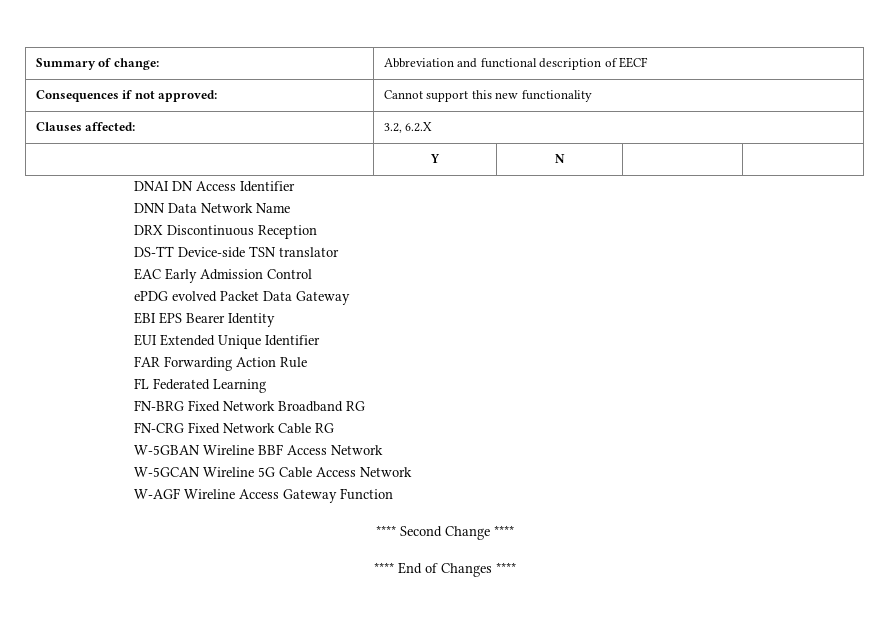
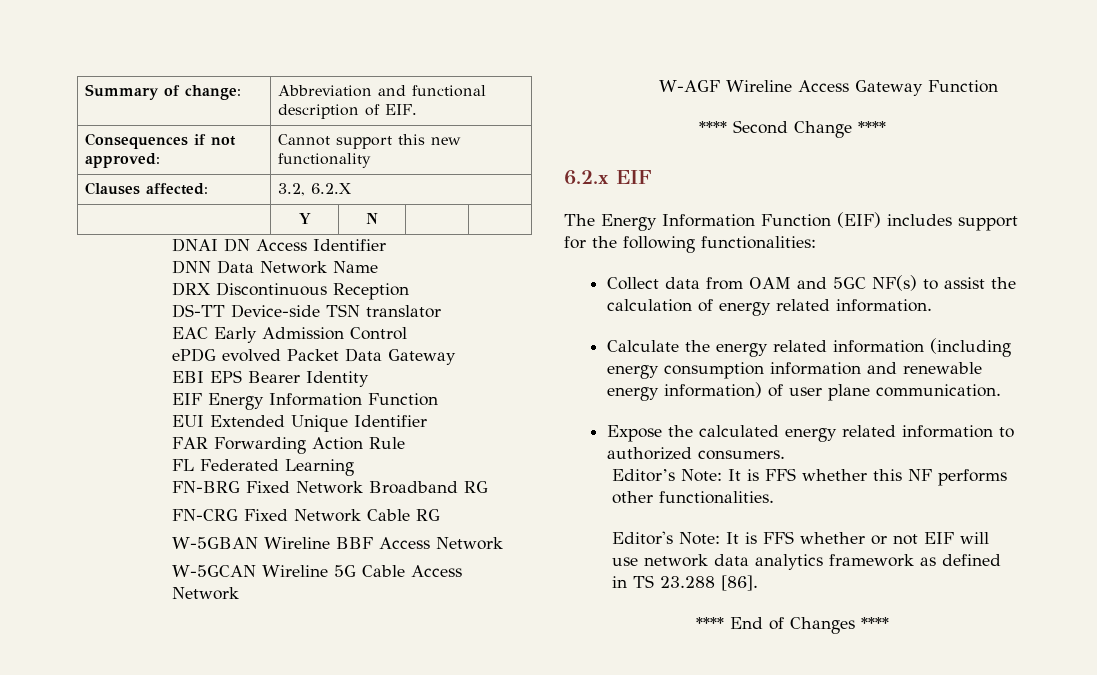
- Summary of change: | Abbreviation and functional description of EECF
+ Summary of change: | Abbreviation and functional description of EIF.
+ EIF Energy Information Function
+ 6.2.x EIF
+ The Energy Information Function (EIF) includes support for the following functionalities:
+ Collect data from OAM and 5GC NF(s) to assist the calculation of energy related information.
+ Calculate the energy related information (including energy consumption information and renewable energy information) of user plane communication.
+ Expose the calculated energy related information to authorized consumers.
+ Editor’s Note: It is FFS whether this NF performs other functionalities.
+ Editor's Note: It is FFS whether or not EIF will use network data analytics framework as defined in TS 23.288 [86].

